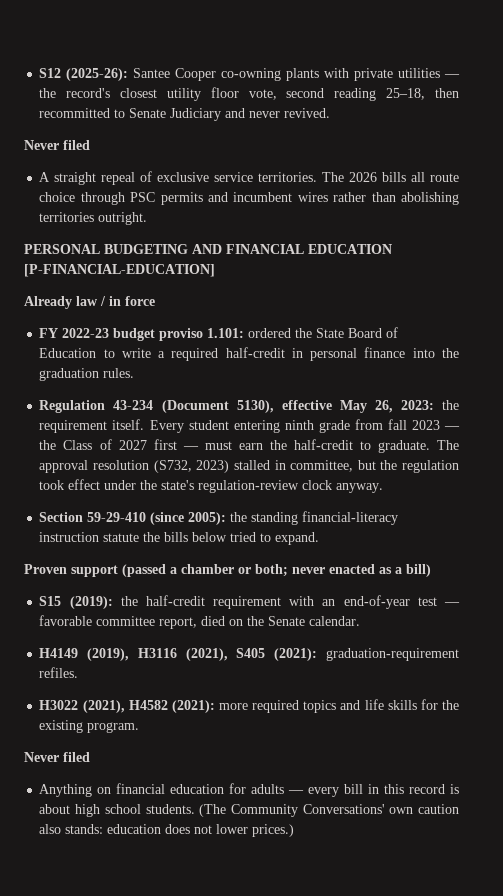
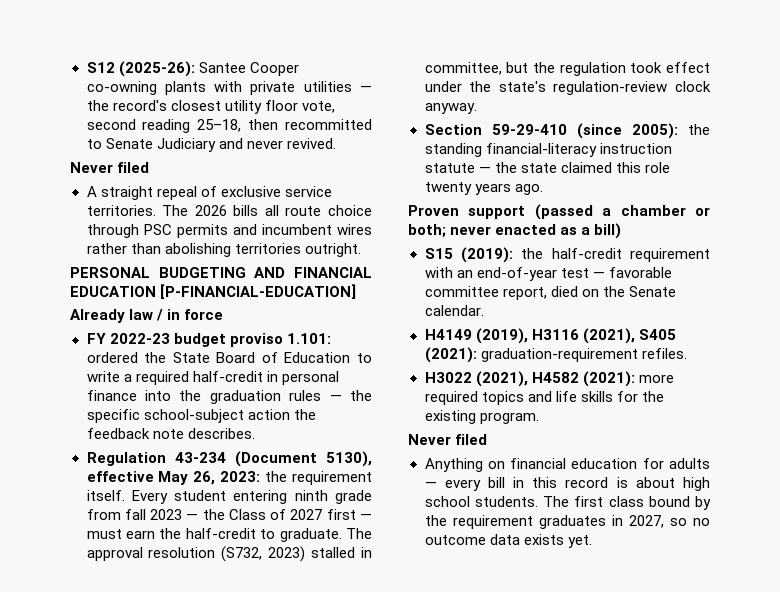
- FY 2022-23 budget proviso 1.101: ordered the State Board of Education to write a required half-credit in personal finance into the graduation rules.
+ FY 2022-23 budget proviso 1.101: ordered the State Board of Education to write a required half-credit in personal finance into the graduation rules — the specific school-subject action the feedback note describes.
- Section 59-29-410 (since 2005): the standing financial-literacy instruction statute the bills below tried to expand.
+ Section 59-29-410 (since 2005): the standing financial-literacy instruction statute — the state claimed this role twenty years ago.
- (The Community Conversations' own caution also stands: education does not lower prices.)
+ The first class bound by the requirement graduates in 2027, so no outcome data exists yet.

